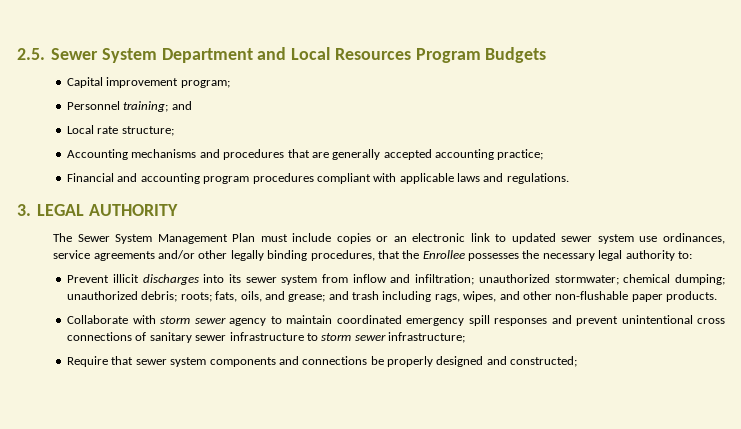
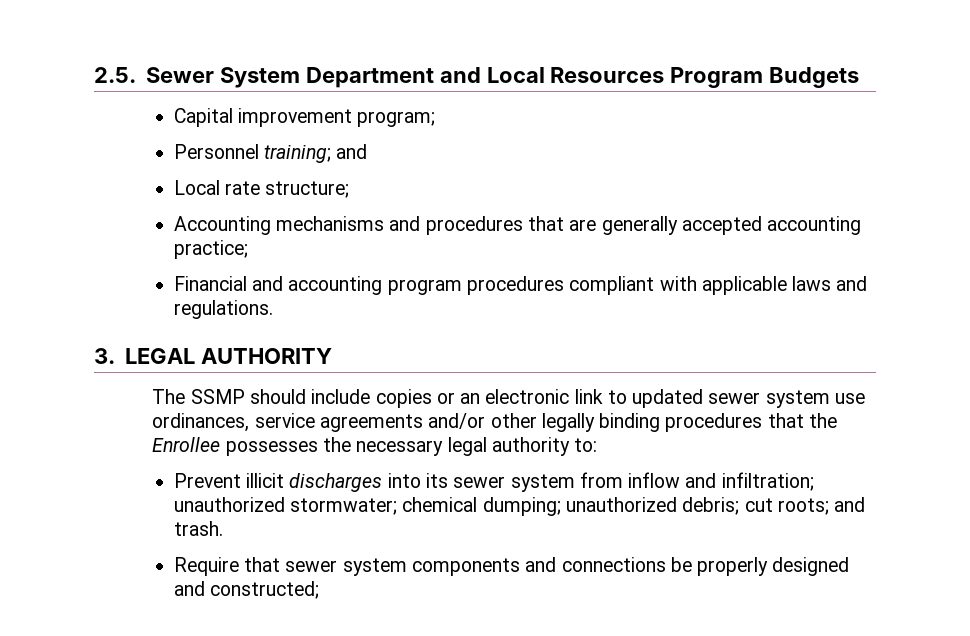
- The Sewer System Management Plan must include copies or an electronic link to updated sewer system use ordinances, service agreements and/or other legally binding procedures, that the Enrollee possesses the necessary legal authority to:
+ The SSMP should include copies or an electronic link to updated sewer system use ordinances, service agreements and/or other legally binding procedures that the Enrollee possesses the necessary legal authority to:
- Prevent illicit discharges into its sewer system from inflow and infiltration; unauthorized stormwater; chemical dumping; unauthorized debris; roots; fats, oils, and grease; and trash including rags, wipes, and other non-flushable paper products.
- Collaborate with storm sewer agency to maintain coordinated emergency spill responses and prevent unintentional cross connections of sanitary sewer infrastructure to storm sewer infrastructure;
+ Prevent illicit discharges into its sewer system from inflow and infiltration; unauthorized stormwater; chemical dumping; unauthorized debris; cut roots; and trash.

